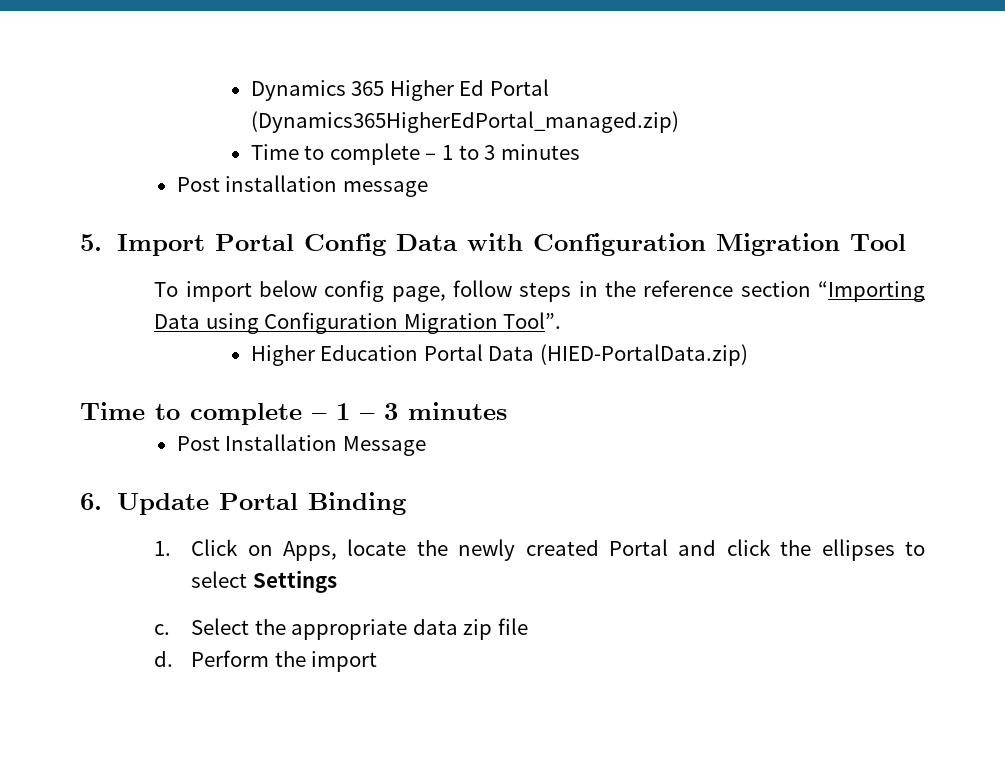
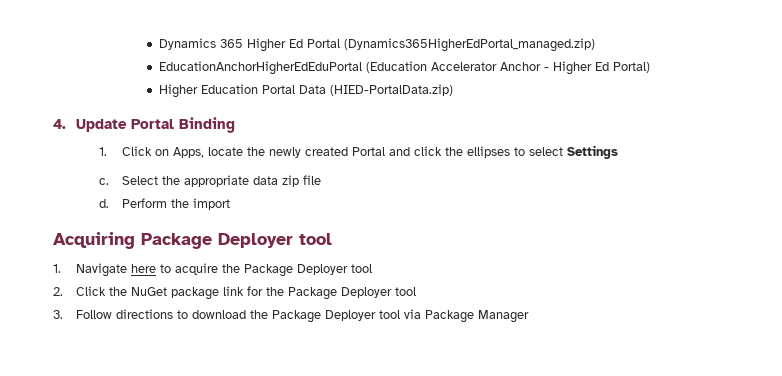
- Time to complete – 1 to 3 minutes
- Post installation message
- 5. Import Portal Config Data with Configuration Migration Tool
- To import below config page, follow steps in the reference section “Importing Data using Configuration Migration Tool”.
+ EducationAnchorHigherEdEduPortal (Education Accelerator Anchor - Higher Ed Portal)
- Time to complete – 1 – 3 minutes
- Post Installation Message
- 6. Update Portal Binding
+ 4. Update Portal Binding
+ Acquiring Package Deployer tool
+ 1. Navigate here to acquire the Package Deployer tool
+ 2. Click the NuGet package link for the Package Deployer tool
+ 3. Follow directions to download the Package Deployer tool via Package Manager

